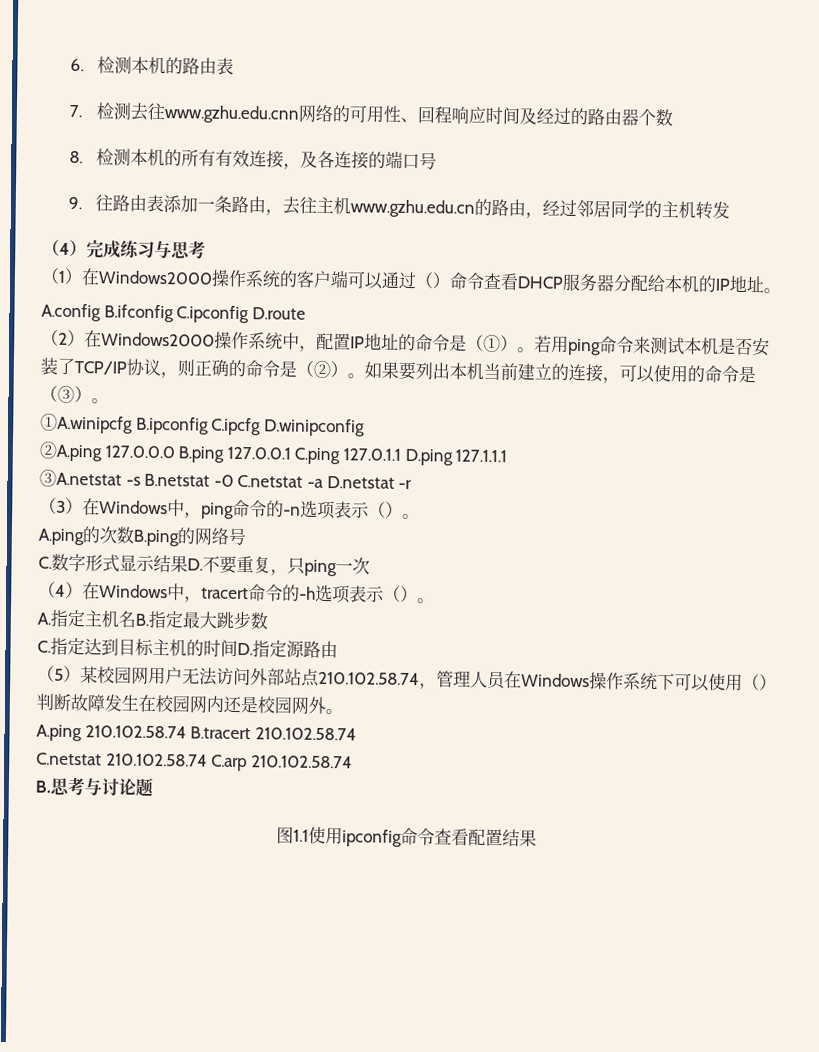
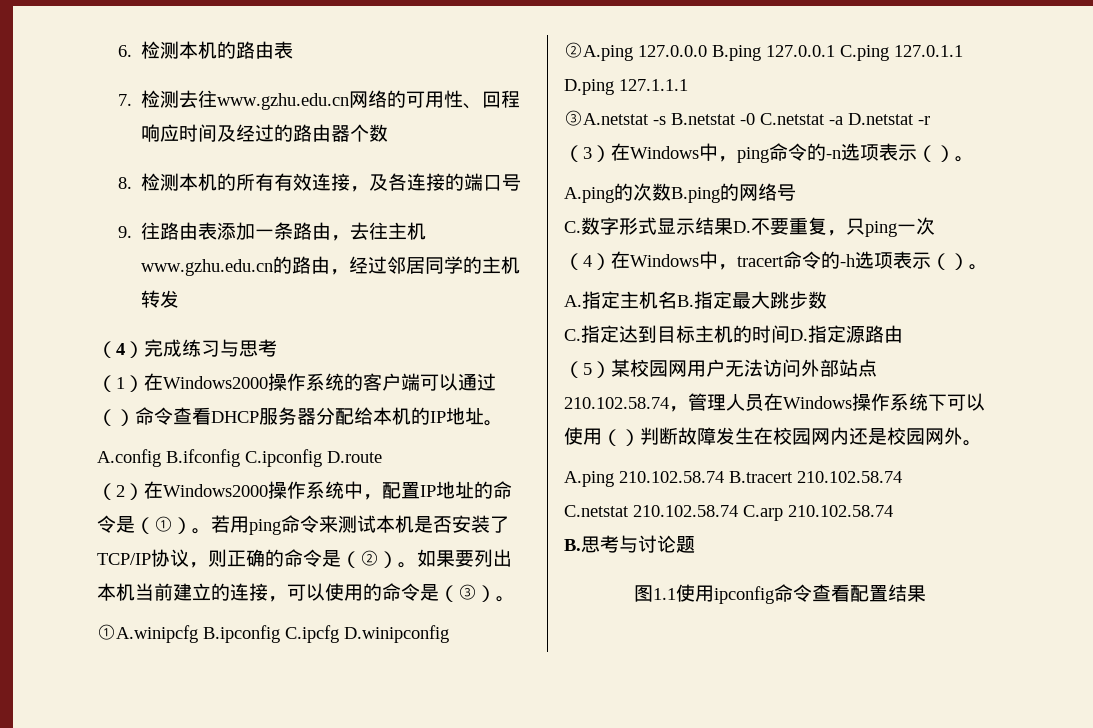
- 7.检测去往www.gzhu.edu.cnn网络的可用性、回程响应时间及经过的路由器个数
+ 7.检测去往www.gzhu.edu.cn网络的可用性、回程响应时间及经过的路由器个数

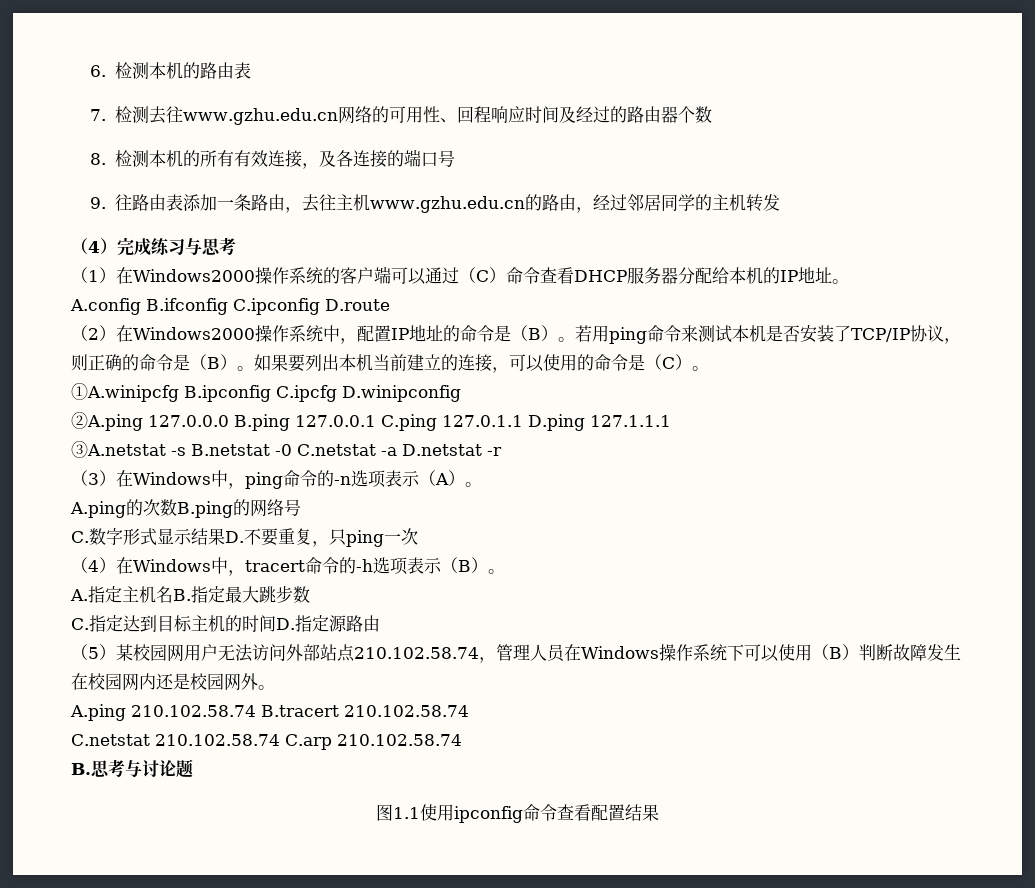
- （1）在Windows2000操作系统的客户端可以通过（）命令查看DHCP服务器分配给本机的IP地址。
+ （1）在Windows2000操作系统的客户端可以通过（C）命令查看DHCP服务器分配给本机的IP地址。
- （2）在Windows2000操作系统中，配置IP地址的命令是（①）。
+ （2）在Windows2000操作系统中，配置IP地址的命令是（B）。
- 若用ping命令来测试本机是否安装了TCP/IP协议，则正确的命令是（②）。
+ 若用ping命令来测试本机是否安装了TCP/IP协议，则正确的命令是（B）。
- 如果要列出本机当前建立的连接，可以使用的命令是（③）。
+ 如果要列出本机当前建立的连接，可以使用的命令是（C）。
- （3）在Windows中，ping命令的-n选项表示（）。
+ （3）在Windows中，ping命令的-n选项表示（A）。
- （4）在Windows中，tracert命令的-h选项表示（）。
+ （4）在Windows中，tracert命令的-h选项表示（B）。
- （5）某校园网用户无法访问外部站点210.102.58.74，管理人员在Windows操作系统下可以使用（）判断故障发生在校园网内还是校园网外。
+ （5）某校园网用户无法访问外部站点210.102.58.74，管理人员在Windows操作系统下可以使用（B）判断故障发生在校园网内还是校园网外。

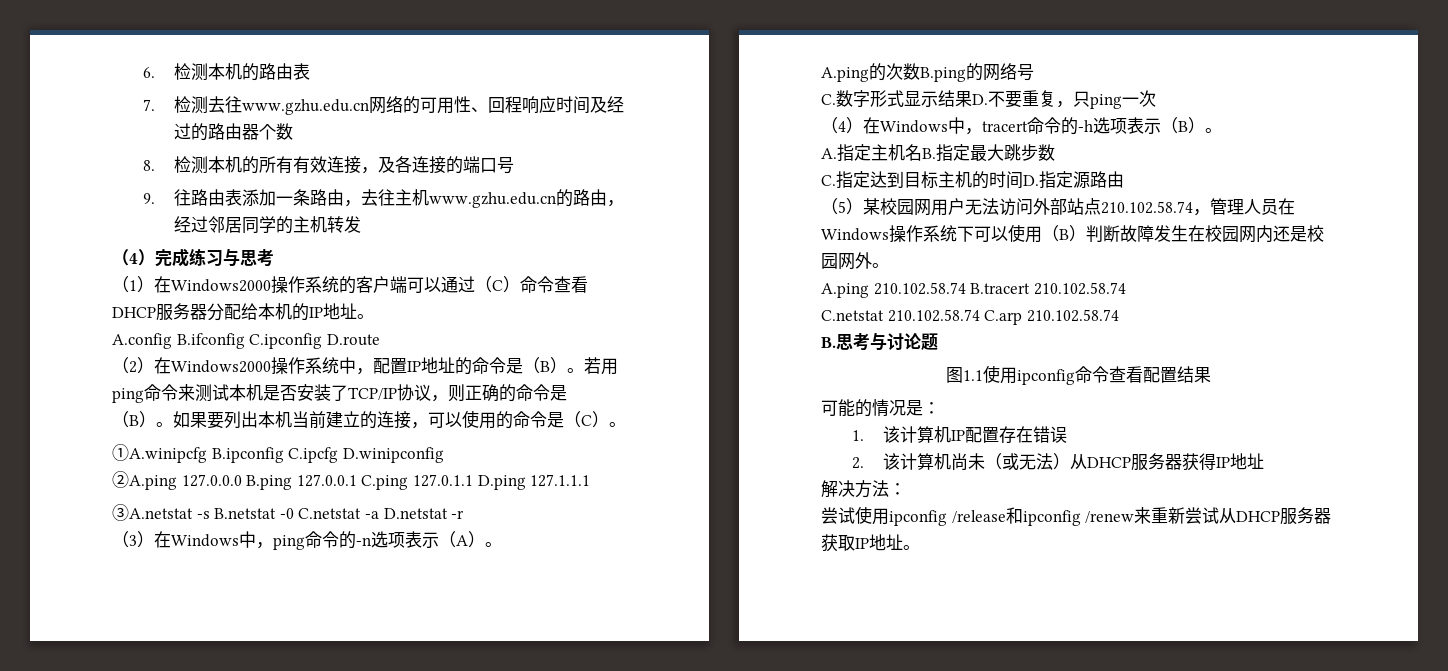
+ 可能的情况是：
+ 1.该计算机IP配置存在错误
+ 2.该计算机尚未（或无法）从DHCP服务器获得IP地址
+ 解决方法：
+ 尝试使用ipconfig /release和ipconfig /renew来重新尝试从DHCP服务器获取IP地址。

